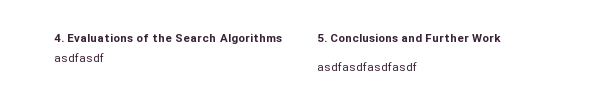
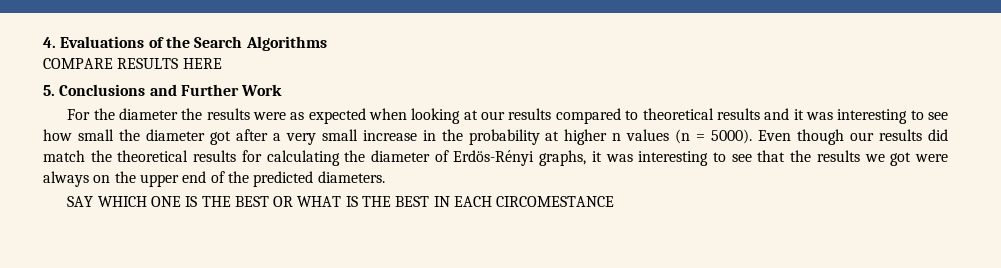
- asdfasdf
+ COMPARE RESULTS HERE
- asdfasdfasdfasdf
+ For the diameter the results were as expected when looking at our results compared to theoretical results and it was interesting to see how small the diameter got after a very small increase in the probability at higher n values (n = 5000). Even though our results did match the theoretical results for calculating the diameter of Erdös-Rényi graphs, it was interesting to see that the results we got were always on the upper end of the predicted diameters.
+ SAY WHICH ONE IS THE BEST OR WHAT IS THE BEST IN EACH CIRCOMESTANCE

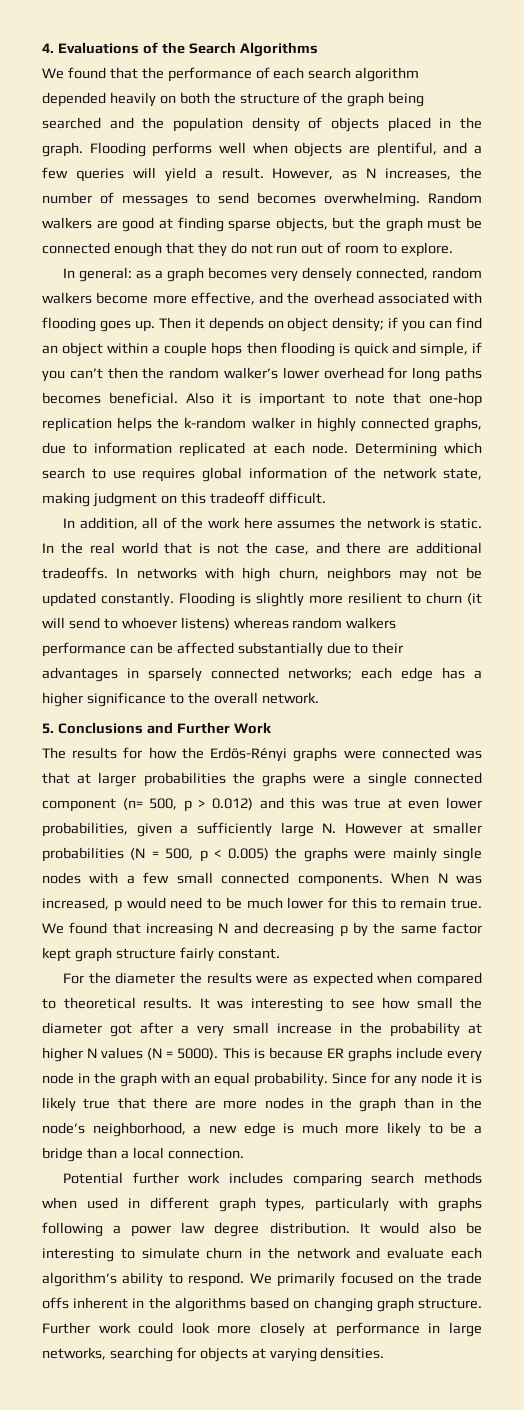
- COMPARE RESULTS HERE
+ We found that the performance of each search algorithm depended heavily on both the structure of the graph being searched and the population density of objects placed in the graph. Flooding performs well when objects are plentiful, and a few queries will yield a result. However, as N increases, the number of messages to send becomes overwhelming. Random walkers are good at finding sparse objects, but the graph must be connected enough that they do not run out of room to explore.
+ In general: as a graph becomes very densely connected, random walkers become more effective, and the overhead associated with flooding goes up. Then it depends on object density; if you can find an object within a couple hops then flooding is quick and simple, if you can’t then the random walker’s lower overhead for long paths becomes beneficial. Also it is important to note that one-hop replication helps the k-random walker in highly connected graphs, due to information replicated at each node. Determining which search to use requires global information of the network state, making judgment on this tradeoff difficult.
+ In addition, all of the work here assumes the network is static. In the real world that is not the case, and there are additional tradeoffs. In networks with high churn, neighbors may not be updated constantly. Flooding is slightly more resilient to churn (it will send to whoever listens) whereas random walkers performance can be affected substantially due to their advantages in sparsely connected networks; each edge has a higher significance to the overall network.
+ The results for how the Erdös-Rényi graphs were connected was that at larger probabilities the graphs were a single connected component (n= 500, p > 0.012) and this was true at even lower probabilities, given a sufficiently large N. However at smaller probabilities (N = 500, p < 0.005) the graphs were mainly single nodes with a few small connected components. When N was increased, p would need to be much lower for this to remain true. We found that increasing N and decreasing p by the same factor kept graph structure fairly constant.
- For the diameter the results were as expected when looking at our results compared to theoretical results and it was interesting to see how small the diameter got after a very small increase in the probability at higher n values (n = 5000). Even though our results did match the theoretical results for calculating the diameter of Erdös-Rényi graphs, it was interesting to see that the results we got were always on the upper end of the predicted diameters.
- SAY WHICH ONE IS THE BEST OR WHAT IS THE BEST IN EACH CIRCOMESTANCE
+ For the diameter the results were as expected when compared to theoretical results. It was interesting to see how small the diameter got after a very small increase in the probability at higher N values (N = 5000). This is because ER graphs include every node in the graph with an equal probability. Since for any node it is likely true that there are more nodes in the graph than in the node’s neighborhood, a new edge is much more likely to be a bridge than a local connection.
+ Potential further work includes comparing search methods when used in different graph types, particularly with graphs following a power law degree distribution. It would also be interesting to simulate churn in the network and evaluate each algorithm’s ability to respond. We primarily focused on the trade offs inherent in the algorithms based on changing graph structure. Further work could look more closely at performance in large networks, searching for objects at varying densities.

